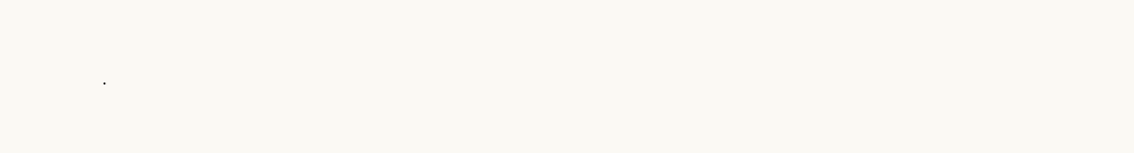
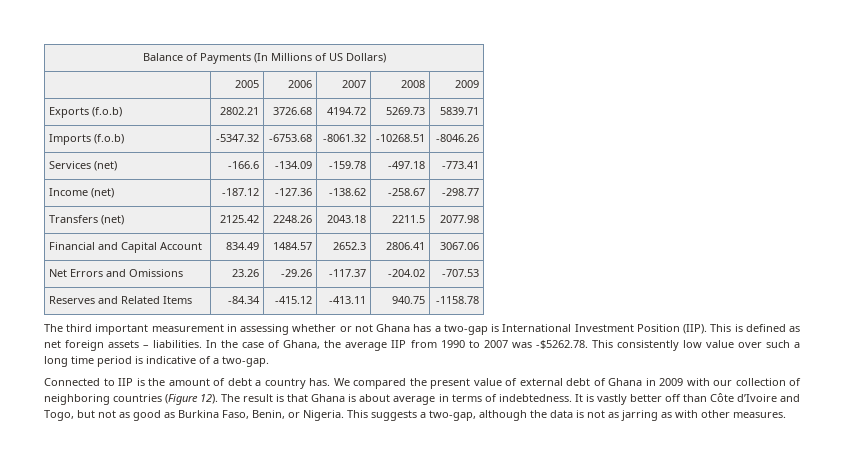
- .
+ Balance of Payments (In Millions of US Dollars)
+ | 2005 | 2006 | 2007 | 2008 | 2009
+ Exports (f.o.b) | 2802.21 | 3726.68 | 4194.72 | 5269.73 | 5839.71
+ Imports (f.o.b) | -5347.32 | -6753.68 | -8061.32 | -10268.51 | -8046.26
+ Services (net) | -166.6 | -134.09 | -159.78 | -497.18 | -773.41
+ Income (net) | -187.12 | -127.36 | -138.62 | -258.67 | -298.77
+ Transfers (net) | 2125.42 | 2248.26 | 2043.18 | 2211.5 | 2077.98
+ Financial and Capital Account | 834.49 | 1484.57 | 2652.3 | 2806.41 | 3067.06
+ Net Errors and Omissions | 23.26 | -29.26 | -117.37 | -204.02 | -707.53
+ Reserves and Related Items | -84.34 | -415.12 | -413.11 | 940.75 | -1158.78
+ The third important measurement in assessing whether or not Ghana has a two-gap is International Investment Position (IIP). This is defined as net foreign assets – liabilities. In the case of Ghana, the average IIP from 1990 to 2007 was -$5262.78. This consistently low value over such a long time period is indicative of a two-gap.
+ Connected to IIP is the amount of debt a country has. We compared the present value of external debt of Ghana in 2009 with our collection of neighboring countries (Figure 12). The result is that Ghana is about average in terms of indebtedness. It is vastly better off than Côte d’Ivoire and Togo, but not as good as Burkina Faso, Benin, or Nigeria. This suggests a two-gap, although the data is not as jarring as with other measures.

